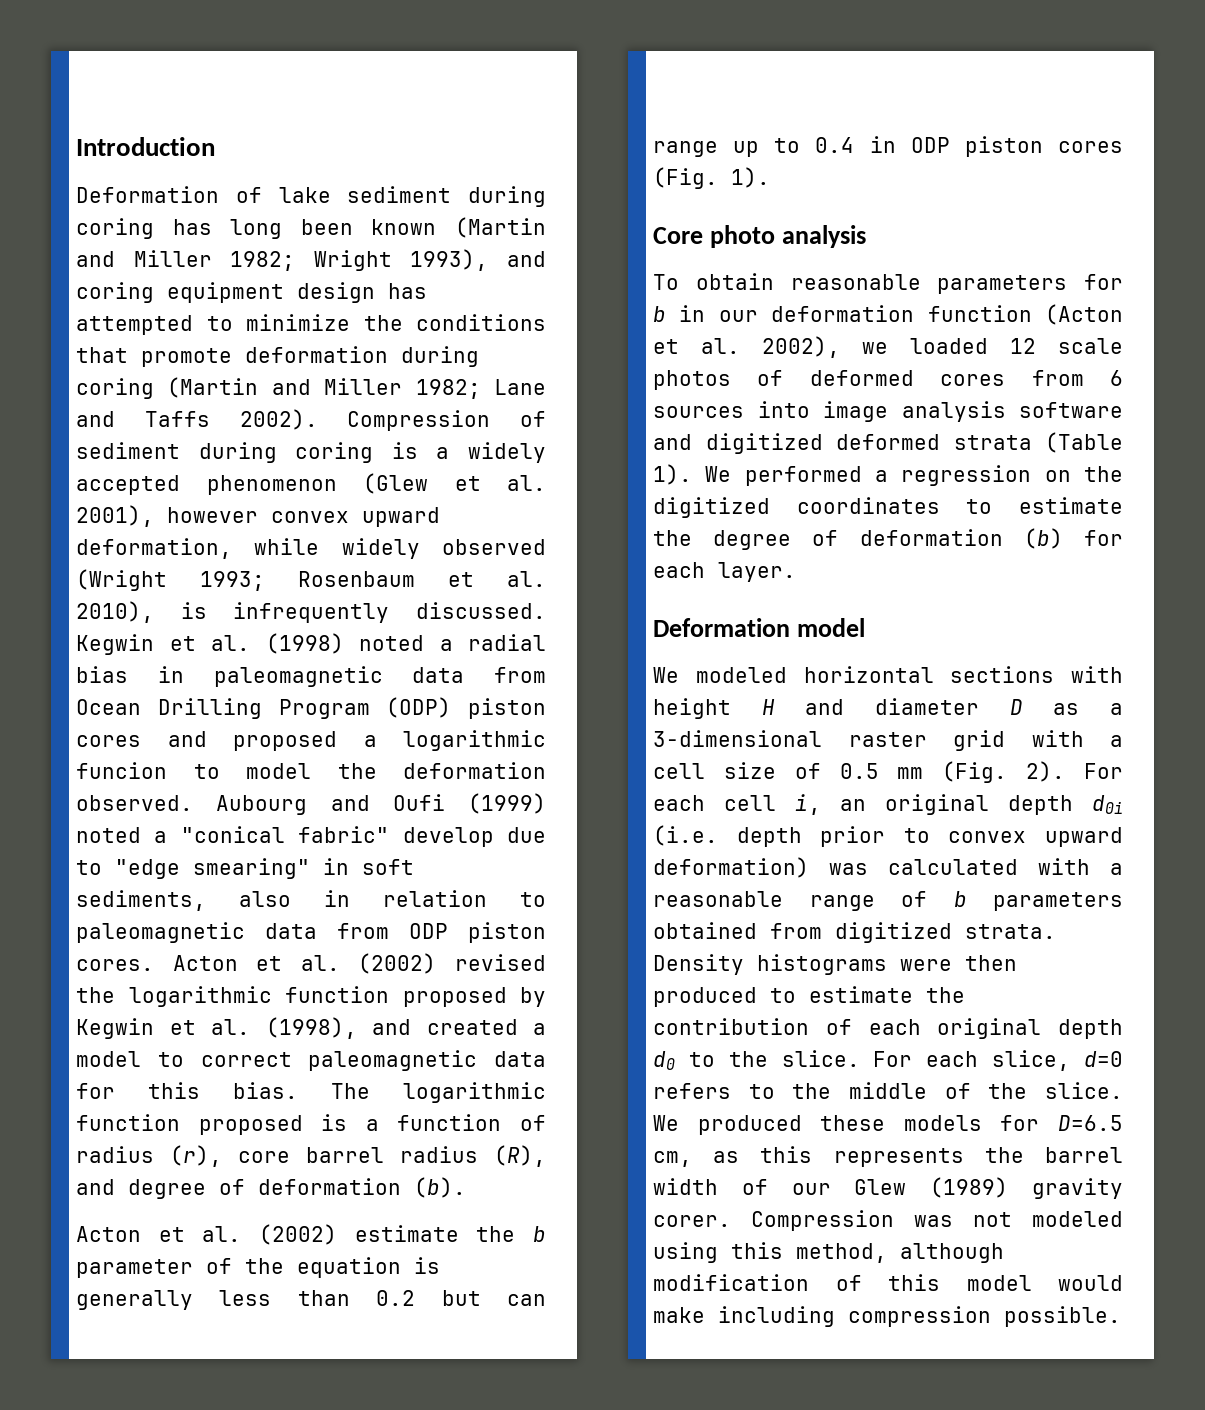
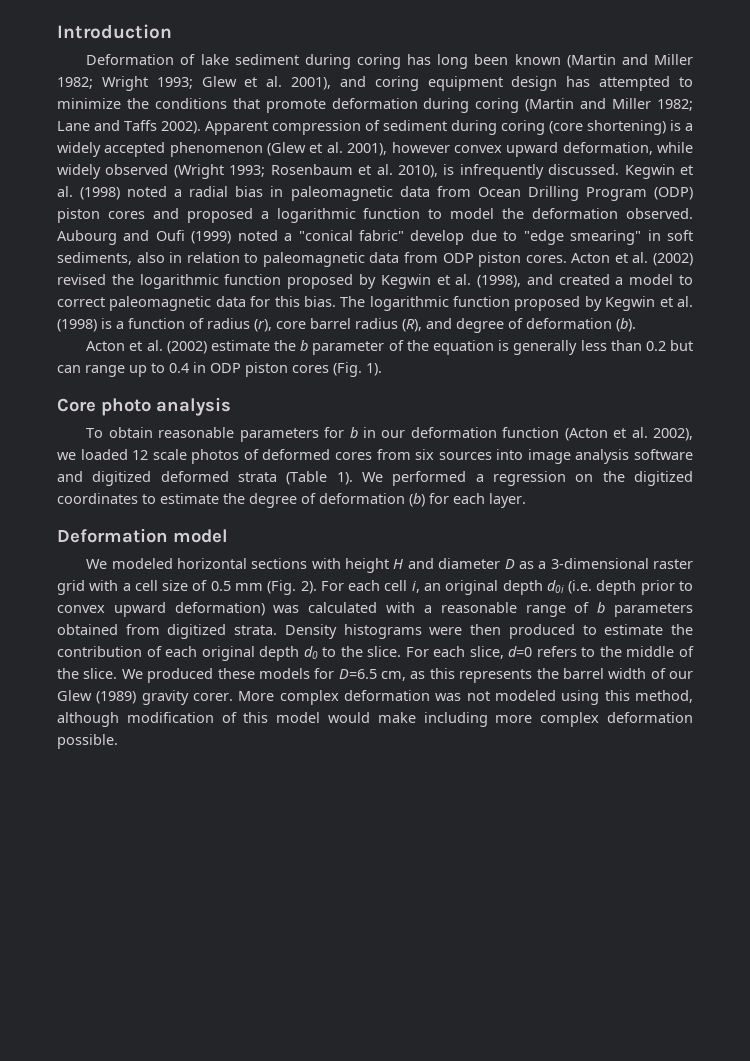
- Deformation of lake sediment during coring has long been known (Martin and Miller 1982; Wright 1993), and coring equipment design has attempted to minimize the conditions that promote deformation during coring (Martin and Miller 1982; Lane and Taffs 2002).
+ Deformation of lake sediment during coring has long been known (Martin and Miller 1982; Wright 1993; Glew et al. 2001), and coring equipment design has attempted to minimize the conditions that promote deformation during coring (Martin and Miller 1982; Lane and Taffs 2002).
- Compression of sediment during coring is a widely accepted phenomenon (Glew et al. 2001), however convex upward deformation, while widely observed (Wright 1993; Rosenbaum et al. 2010), is infrequently discussed.
+ Apparent compression of sediment during coring (core shortening) is a widely accepted phenomenon (Glew et al. 2001), however convex upward deformation, while widely observed (Wright 1993; Rosenbaum et al. 2010), is infrequently discussed.
- Kegwin et al. (1998) noted a radial bias in paleomagnetic data from Ocean Drilling Program (ODP) piston cores and proposed a logarithmic funcion to model the deformation observed.
+ Kegwin et al. (1998) noted a radial bias in paleomagnetic data from Ocean Drilling Program (ODP) piston cores and proposed a logarithmic function to model the deformation observed.
- The logarithmic function proposed is a function of radius (r), core barrel radius (R), and degree of deformation (b).
+ The logarithmic function proposed by Kegwin et al. (1998) is a function of radius (r), core barrel radius (R), and degree of deformation (b).
- To obtain reasonable parameters for b in our deformation function (Acton et al. 2002), we loaded 12 scale photos of deformed cores from 6 sources into image analysis software and digitized deformed strata (Table 1).
+ To obtain reasonable parameters for b in our deformation function (Acton et al. 2002), we loaded 12 scale photos of deformed cores from six sources into image analysis software and digitized deformed strata (Table 1).
- Compression was not modeled using this method, although modification of this model would make including compression possible.
+ More complex deformation was not modeled using this method, although modification of this model would make including more complex deformation possible.

